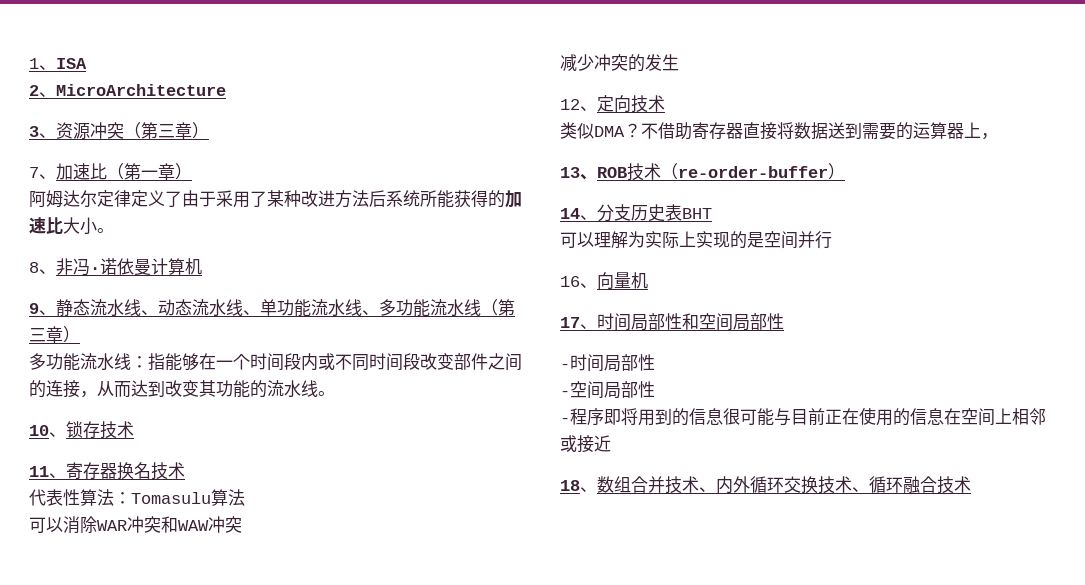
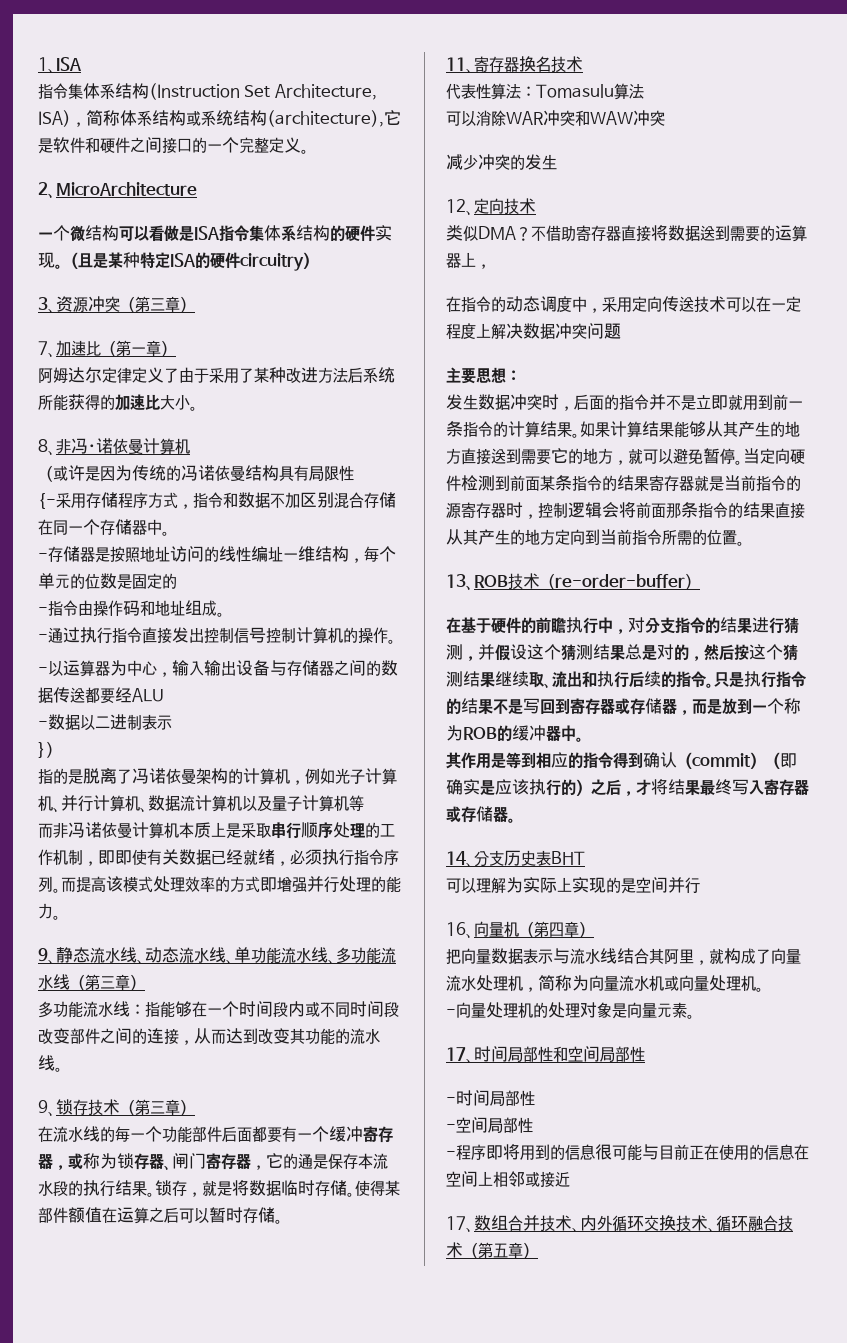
+ 指令集体系结构(Instruction Set Architecture, ISA)，简称体系结构或系统结构(architecture),它是软件和硬件之间接口的一个完整定义。
  2、MicroArchitecture
+ 一个微结构可以看做是ISA指令集体系结构的硬件实现。（且是某种特定ISA的硬件circuitry）
+ （或许是因为传统的冯诺依曼结构具有局限性
+ {-采用存储程序方式，指令和数据不加区别混合存储在同一个存储器中。
+ -存储器是按照地址访问的线性编址一维结构，每个单元的位数是固定的
+ -指令由操作码和地址组成。
+ -通过执行指令直接发出控制信号控制计算机的操作。
+ -以运算器为中心，输入输出设备与存储器之间的数据传送都要经ALU
+ -数据以二进制表示
+ }）
+ 指的是脱离了冯诺依曼架构的计算机，例如光子计算机、并行计算机、数据流计算机以及量子计算机等
+ 而非冯诺依曼计算机本质上是采取串行顺序处理的工作机制，即即使有关数据已经就绪，必须执行指令序列。而提高该模式处理效率的方式即增强并行处理的能力。
- 10、锁存技术
+ 9、锁存技术（第三章）
+ 在流水线的每一个功能部件后面都要有一个缓冲寄存器，或称为锁存器、闸门寄存器，它的通是保存本流水段的执行结果。锁存，就是将数据临时存储。使得某部件额值在运算之后可以暂时存储。
+ 在指令的动态调度中，采用定向传送技术可以在一定程度上解决数据冲突问题
+ 主要思想：
+ 发生数据冲突时，后面的指令并不是立即就用到前一条指令的计算结果。如果计算结果能够从其产生的地方直接送到需要它的地方，就可以避免暂停。当定向硬件检测到前面某条指令的结果寄存器就是当前指令的源寄存器时，控制逻辑会将前面那条指令的结果直接从其产生的地方定向到当前指令所需的位置。
+ 在基于硬件的前瞻执行中，对分支指令的结果进行猜测，并假设这个猜测结果总是对的，然后按这个猜测结果继续取、流出和执行后续的指令。只是执行指令的结果不是写回到寄存器或存储器，而是放到一个称为ROB的缓冲器中。
+ 其作用是等到相应的指令得到确认（commit）（即确实是应该执行的）之后，才将结果最终写入寄存器或存储器。
- 16、向量机
+ 16、向量机（第四章）
+ 把向量数据表示与流水线结合其阿里，就构成了向量流水处理机，简称为向量流水机或向量处理机。
+ -向量处理机的处理对象是向量元素。
- 18、数组合并技术、内外循环交换技术、循环融合技术
+ 17、数组合并技术、内外循环交换技术、循环融合技术（第五章）

